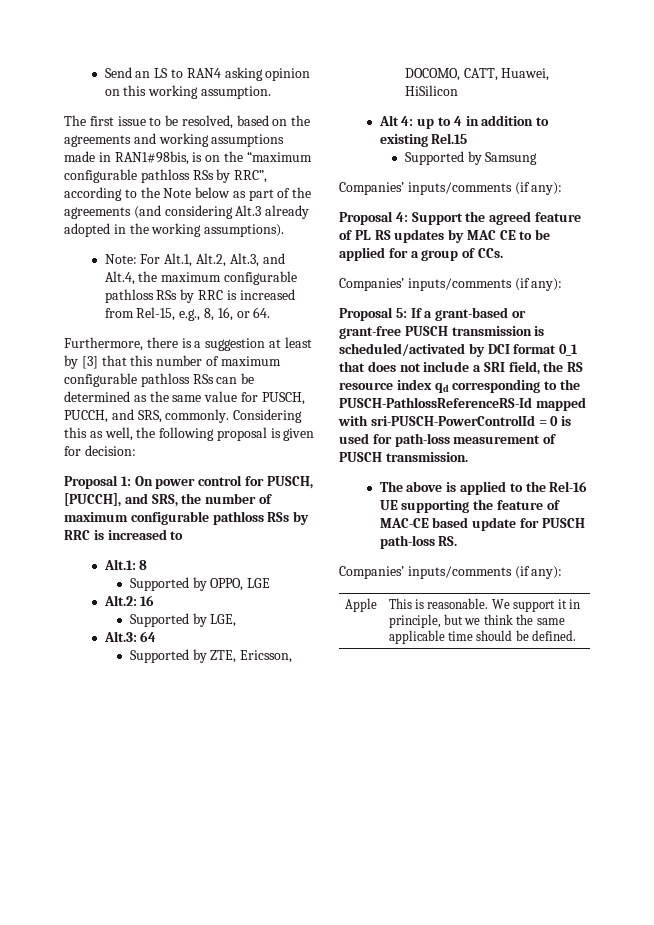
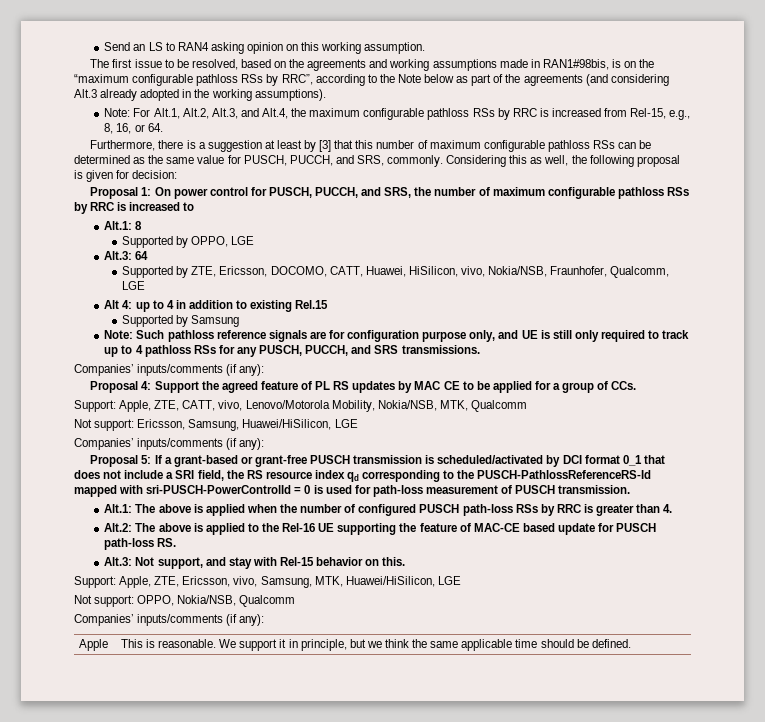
- Proposal 1: On power control for PUSCH, [PUCCH], and SRS, the number of maximum configurable pathloss RSs by RRC is increased to
+ Proposal 1: On power control for PUSCH, PUCCH, and SRS, the number of maximum configurable pathloss RSs by RRC is increased to
- Alt.2: 16
- Supported by LGE,
- Supported by ZTE, Ericsson, DOCOMO, CATT, Huawei, HiSilicon
+ Supported by ZTE, Ericsson, DOCOMO, CATT, Huawei, HiSilicon, vivo, Nokia/NSB, Fraunhofer, Qualcomm, LGE
+ Note: Such pathloss reference signals are for configuration purpose only, and UE is still only required to track up to 4 pathloss RSs for any PUSCH, PUCCH, and SRS transmissions.
+ Support: Apple, ZTE, CATT, vivo, Lenovo/Motorola Mobility, Nokia/NSB, MTK, Qualcomm
+ Not support: Ericsson, Samsung, Huawei/HiSilicon, LGE
- The above is applied to the Rel-16 UE supporting the feature of MAC-CE based update for PUSCH path-loss RS.
+ Alt.1: The above is applied when the number of configured PUSCH path-loss RSs by RRC is greater than 4.
+ Alt.2: The above is applied to the Rel-16 UE supporting the feature of MAC-CE based update for PUSCH path-loss RS.
+ Alt.3: Not support, and stay with Rel-15 behavior on this.
+ Support: Apple, ZTE, Ericsson, vivo, Samsung, MTK, Huawei/HiSilicon, LGE
+ Not support: OPPO, Nokia/NSB, Qualcomm

